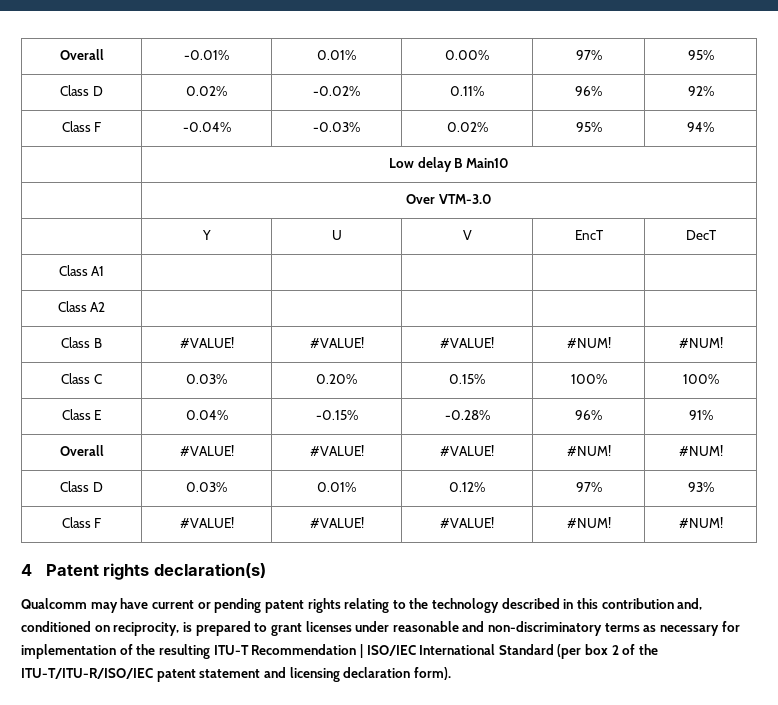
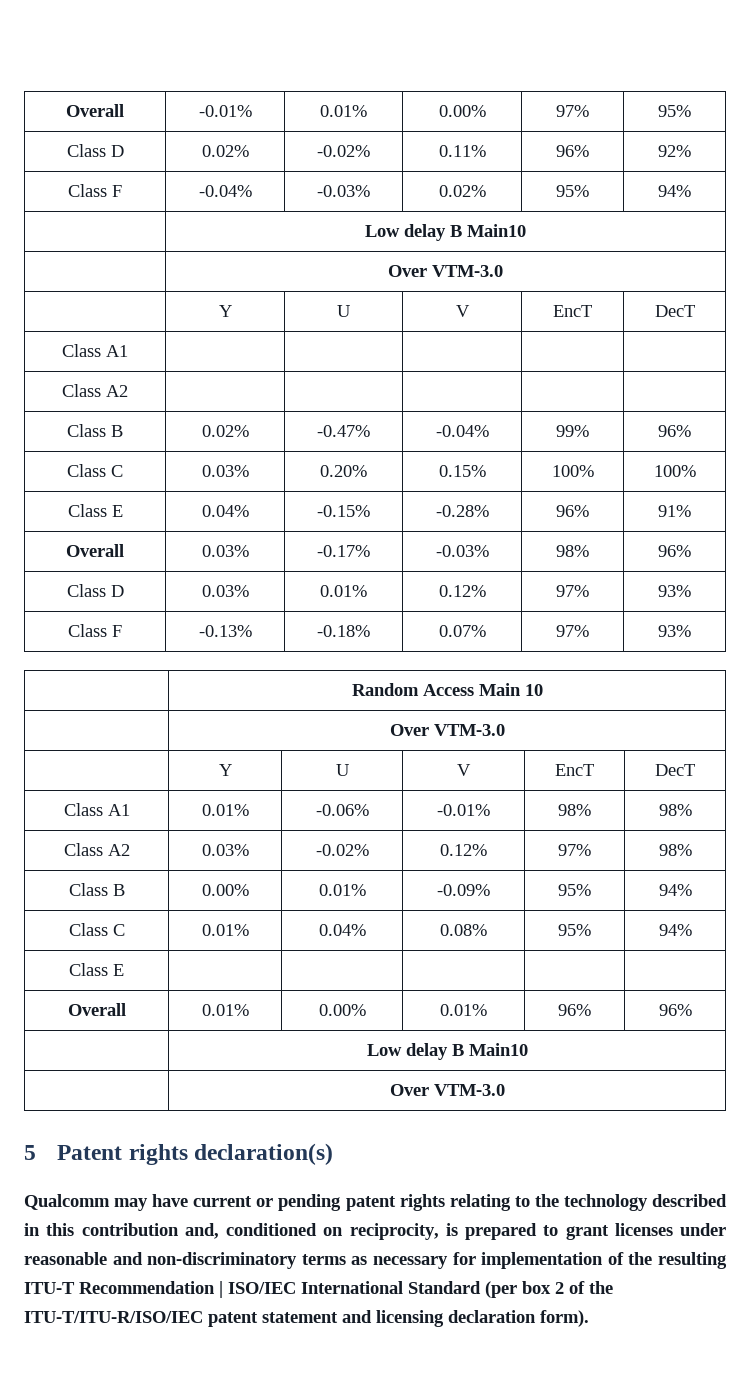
- Class B | #VALUE! | #VALUE! | #VALUE! | #NUM! | #NUM!
+ Class B | 0.02% | -0.47% | -0.04% | 99% | 96%
- Overall | #VALUE! | #VALUE! | #VALUE! | #NUM! | #NUM!
+ Overall | 0.03% | -0.17% | -0.03% | 98% | 96%
- Class F | #VALUE! | #VALUE! | #VALUE! | #NUM! | #NUM!
- 4 Patent rights declaration(s)
+ Class F | -0.13% | -0.18% | 0.07% | 97% | 93%
+ | Random Access Main 10
+ | Over VTM-3.0
+ | Y | U | V | EncT | DecT
+ Class A1 | 0.01% | -0.06% | -0.01% | 98% | 98%
+ Class A2 | 0.03% | -0.02% | 0.12% | 97% | 98%
+ Class B | 0.00% | 0.01% | -0.09% | 95% | 94%
+ Class C | 0.01% | 0.04% | 0.08% | 95% | 94%
+ Class E | | | | |
+ Overall | 0.01% | 0.00% | 0.01% | 96% | 96%
+ | Low delay B Main10
+ | Over VTM-3.0
+ 5 Patent rights declaration(s)

